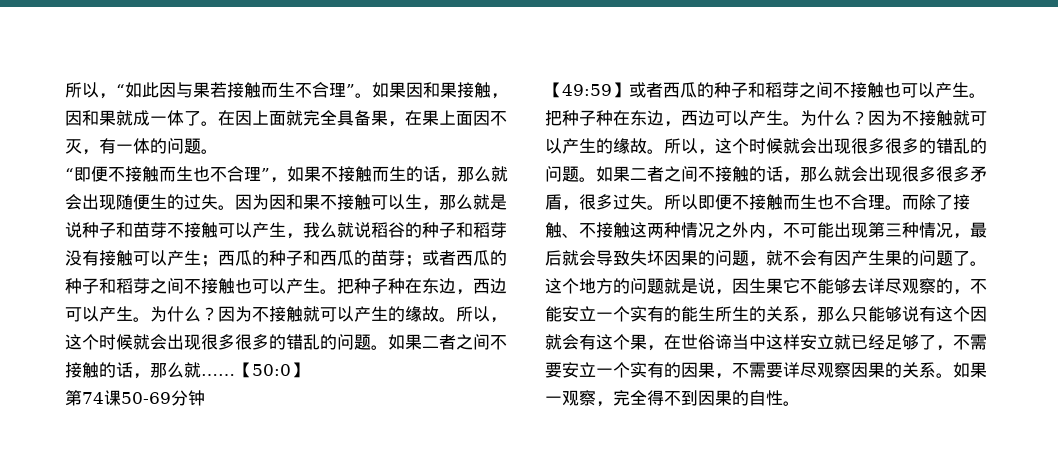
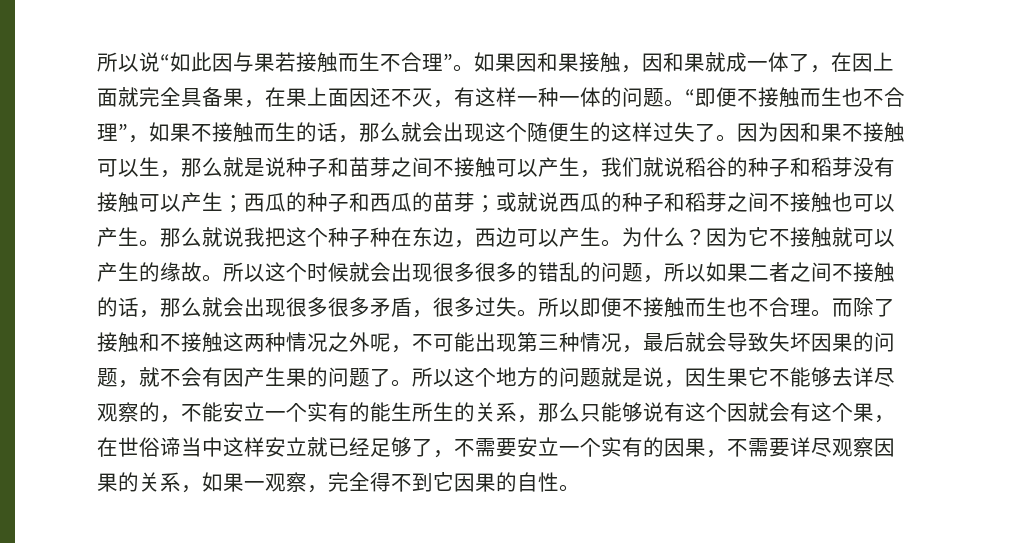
- 所以，“如此因与果若接触而生不合理”。
+ 所以说“如此因与果若接触而生不合理”。
- 如果因和果接触，因和果就成一体了。在因上面就完全具备果，在果上面因不灭，有一体的问题。
- “即便不接触而生也不合理”，如果不接触而生的话，那么就会出现随便生的过失。
+ 如果因和果接触，因和果就成一体了，在因上面就完全具备果，在果上面因还不灭，有这样一种一体的问题。“即便不接触而生也不合理”，如果不接触而生的话，那么就会出现这个随便生的这样过失了。
- 因为因和果不接触可以生，那么就是说种子和苗芽不接触可以产生，我么就说稻谷的种子和稻芽没有接触可以产生；西瓜的种子和西瓜的苗芽；或者西瓜的种子和稻芽之间不接触也可以产生。把种子种在东边，西边可以产生。
+ 因为因和果不接触可以生，那么就是说种子和苗芽之间不接触可以产生，我们就说稻谷的种子和稻芽没有接触可以产生；西瓜的种子和西瓜的苗芽；或就说西瓜的种子和稻芽之间不接触也可以产生。那么就说我把这个种子种在东边，西边可以产生。
- 因为不接触就可以产生的缘故。所以，这个时候就会出现很多很多的错乱的问题。如果二者之间不接触的话，那么就……【50:0】
- 第74课50-69分钟
- 【49:59】或者西瓜的种子和稻芽之间不接触也可以产生。把种子种在东边，西边可以产生。为什么？因为不接触就可以产生的缘故。所以，这个时候就会出现很多很多的错乱的问题。如果二者之间不接触的话，那么就会出现很多很多矛盾，很多过失。
+ 因为它不接触就可以产生的缘故。所以这个时候就会出现很多很多的错乱的问题，所以如果二者之间不接触的话，那么就会出现很多很多矛盾，很多过失。
- 而除了接触、不接触这两种情况之外内，不可能出现第三种情况，最后就会导致失坏因果的问题，就不会有因产生果的问题了。
+ 而除了接触和不接触这两种情况之外呢，不可能出现第三种情况，最后就会导致失坏因果的问题，就不会有因产生果的问题了。
- 这个地方的问题就是说，因生果它不能够去详尽观察的，不能安立一个实有的能生所生的关系，那么只能够说有这个因就会有这个果，在世俗谛当中这样安立就已经足够了，不需要安立一个实有的因果，不需要详尽观察因果的关系。如果一观察，完全得不到因果的自性。
+ 所以这个地方的问题就是说，因生果它不能够去详尽观察的，不能安立一个实有的能生所生的关系，那么只能够说有这个因就会有这个果，在世俗谛当中这样安立就已经足够了，不需要安立一个实有的因果，不需要详尽观察因果的关系，如果一观察，完全得不到它因果的自性。

